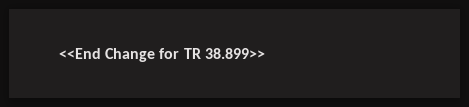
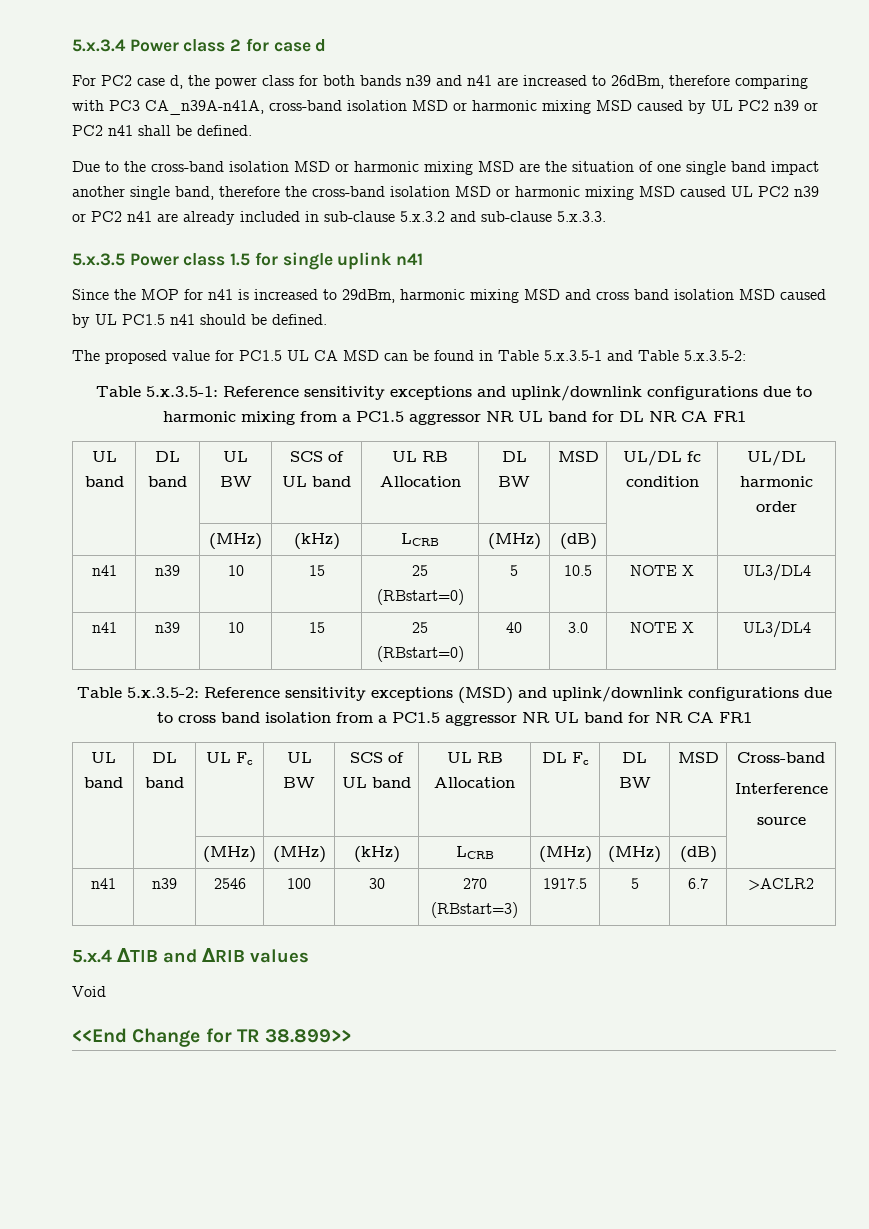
+ 5.x.3.4 Power class 2 for case d
+ For PC2 case d, the power class for both bands n39 and n41 are increased to 26dBm, therefore comparing with PC3 CA_n39A-n41A, cross-band isolation MSD or harmonic mixing MSD caused by UL PC2 n39 or PC2 n41 shall be defined.
+ Due to the cross-band isolation MSD or harmonic mixing MSD are the situation of one single band impact another single band, therefore the cross-band isolation MSD or harmonic mixing MSD caused UL PC2 n39 or PC2 n41 are already included in sub-clause 5.x.3.2 and sub-clause 5.x.3.3.
+ 5.x.3.5 Power class 1.5 for single uplink n41
+ Since the MOP for n41 is increased to 29dBm, harmonic mixing MSD and cross band isolation MSD caused by UL PC1.5 n41 should be defined.
+ The proposed value for PC1.5 UL CA MSD can be found in Table 5.x.3.5-1 and Table 5.x.3.5-2:
+ Table 5.x.3.5-1: Reference sensitivity exceptions and uplink/downlink configurations due to harmonic mixing from a PC1.5 aggressor NR UL band for DL NR CA FR1
+ UL band | DL band | UL BW | SCS of UL band | UL RB Allocation | DL BW | MSD | UL/DL fc condition | UL/DL harmonic order
+ | | (MHz) | (kHz) | LCRB | (MHz) | (dB) | |
+ n41 | n39 | 10 | 15 | 25 (RBstart=0) | 5 | 10.5 | NOTE X | UL3/DL4
+ n41 | n39 | 10 | 15 | 25 (RBstart=0) | 40 | 3.0 | NOTE X | UL3/DL4
+ Table 5.x.3.5-2: Reference sensitivity exceptions (MSD) and uplink/downlink configurations due to cross band isolation from a PC1.5 aggressor NR UL band for NR CA FR1
+ UL band | DL band | UL Fc | UL BW | SCS of UL band | UL RB Allocation | DL Fc | DL BW | MSD | Cross-band
+ Interference
+ source
+ | | (MHz) | (MHz) | (kHz) | LCRB | (MHz) | (MHz) | (dB) |
+ n41 | n39 | 2546 | 100 | 30 | 270 (RBstart=3) | 1917.5 | 5 | 6.7 | >ACLR2
+ 5.x.4 ∆TIB and ∆RIB values
+ Void

